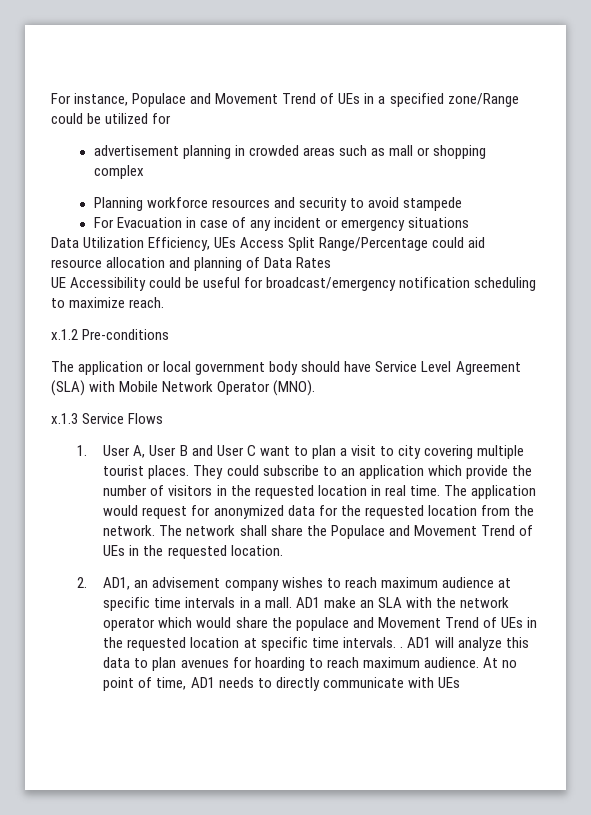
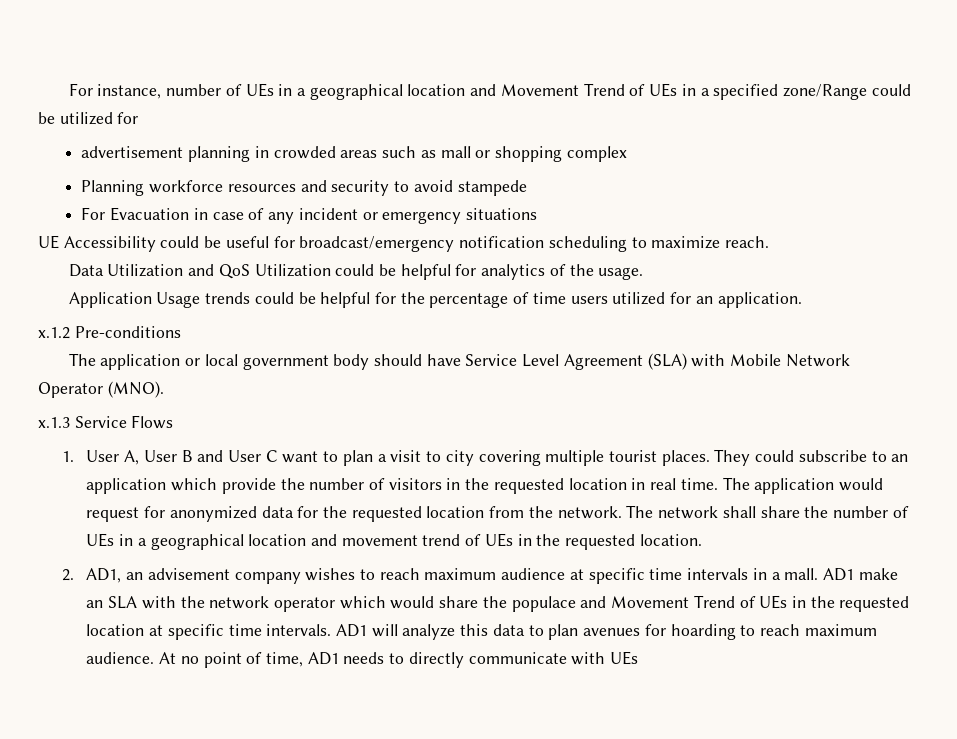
- For instance, Populace and Movement Trend of UEs in a specified zone/Range could be utilized for
+ For instance, number of UEs in a geographical location and Movement Trend of UEs in a specified zone/Range could be utilized for
- Data Utilization Efficiency, UEs Access Split Range/Percentage could aid resource allocation and planning of Data Rates
+ Data Utilization and QoS Utilization could be helpful for analytics of the usage.
+ Application Usage trends could be helpful for the percentage of time users utilized for an application.
- The network shall share the Populace and Movement Trend of UEs in the requested location.
+ The network shall share the number of UEs in a geographical location and movement trend of UEs in the requested location.
- AD1 make an SLA with the network operator which would share the populace and Movement Trend of UEs in the requested location at specific time intervals. .
+ AD1 make an SLA with the network operator which would share the populace and Movement Trend of UEs in the requested location at specific time intervals.

